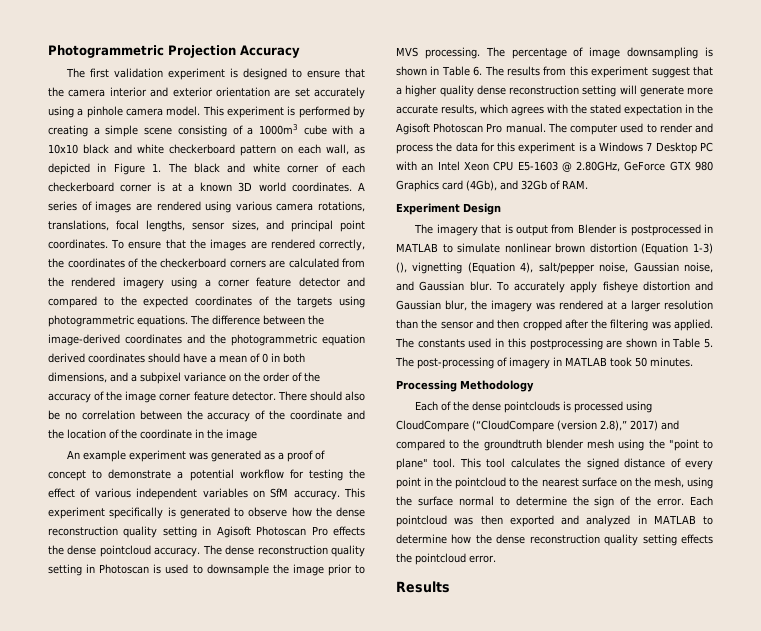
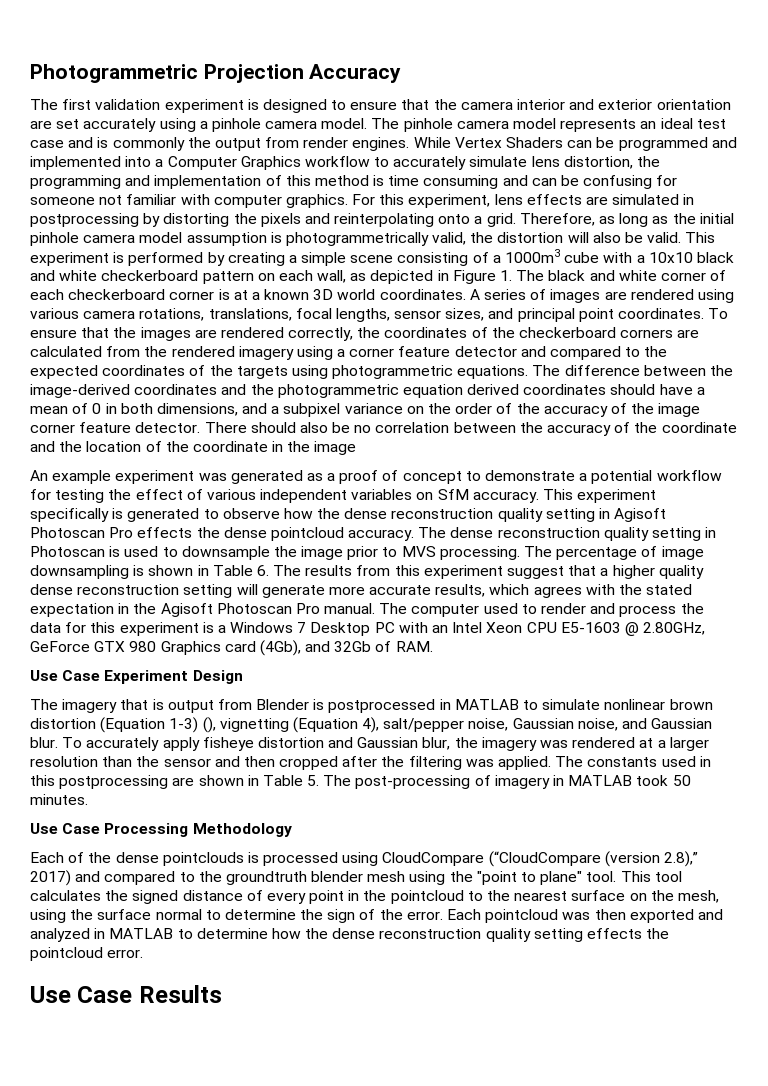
+ The pinhole camera model represents an ideal test case and is commonly the output from render engines. While Vertex Shaders can be programmed and implemented into a Computer Graphics workflow to accurately simulate lens distortion, the programming and implementation of this method is time consuming and can be confusing for someone not familiar with computer graphics. For this experiment, lens effects are simulated in postprocessing by distorting the pixels and reinterpolating onto a grid. Therefore, as long as the initial pinhole camera model assumption is photogrammetrically valid, the distortion will also be valid.
- Experiment Design
+ Use Case Experiment Design
- Processing Methodology
+ Use Case Processing Methodology
- Results
+ Use Case Results

